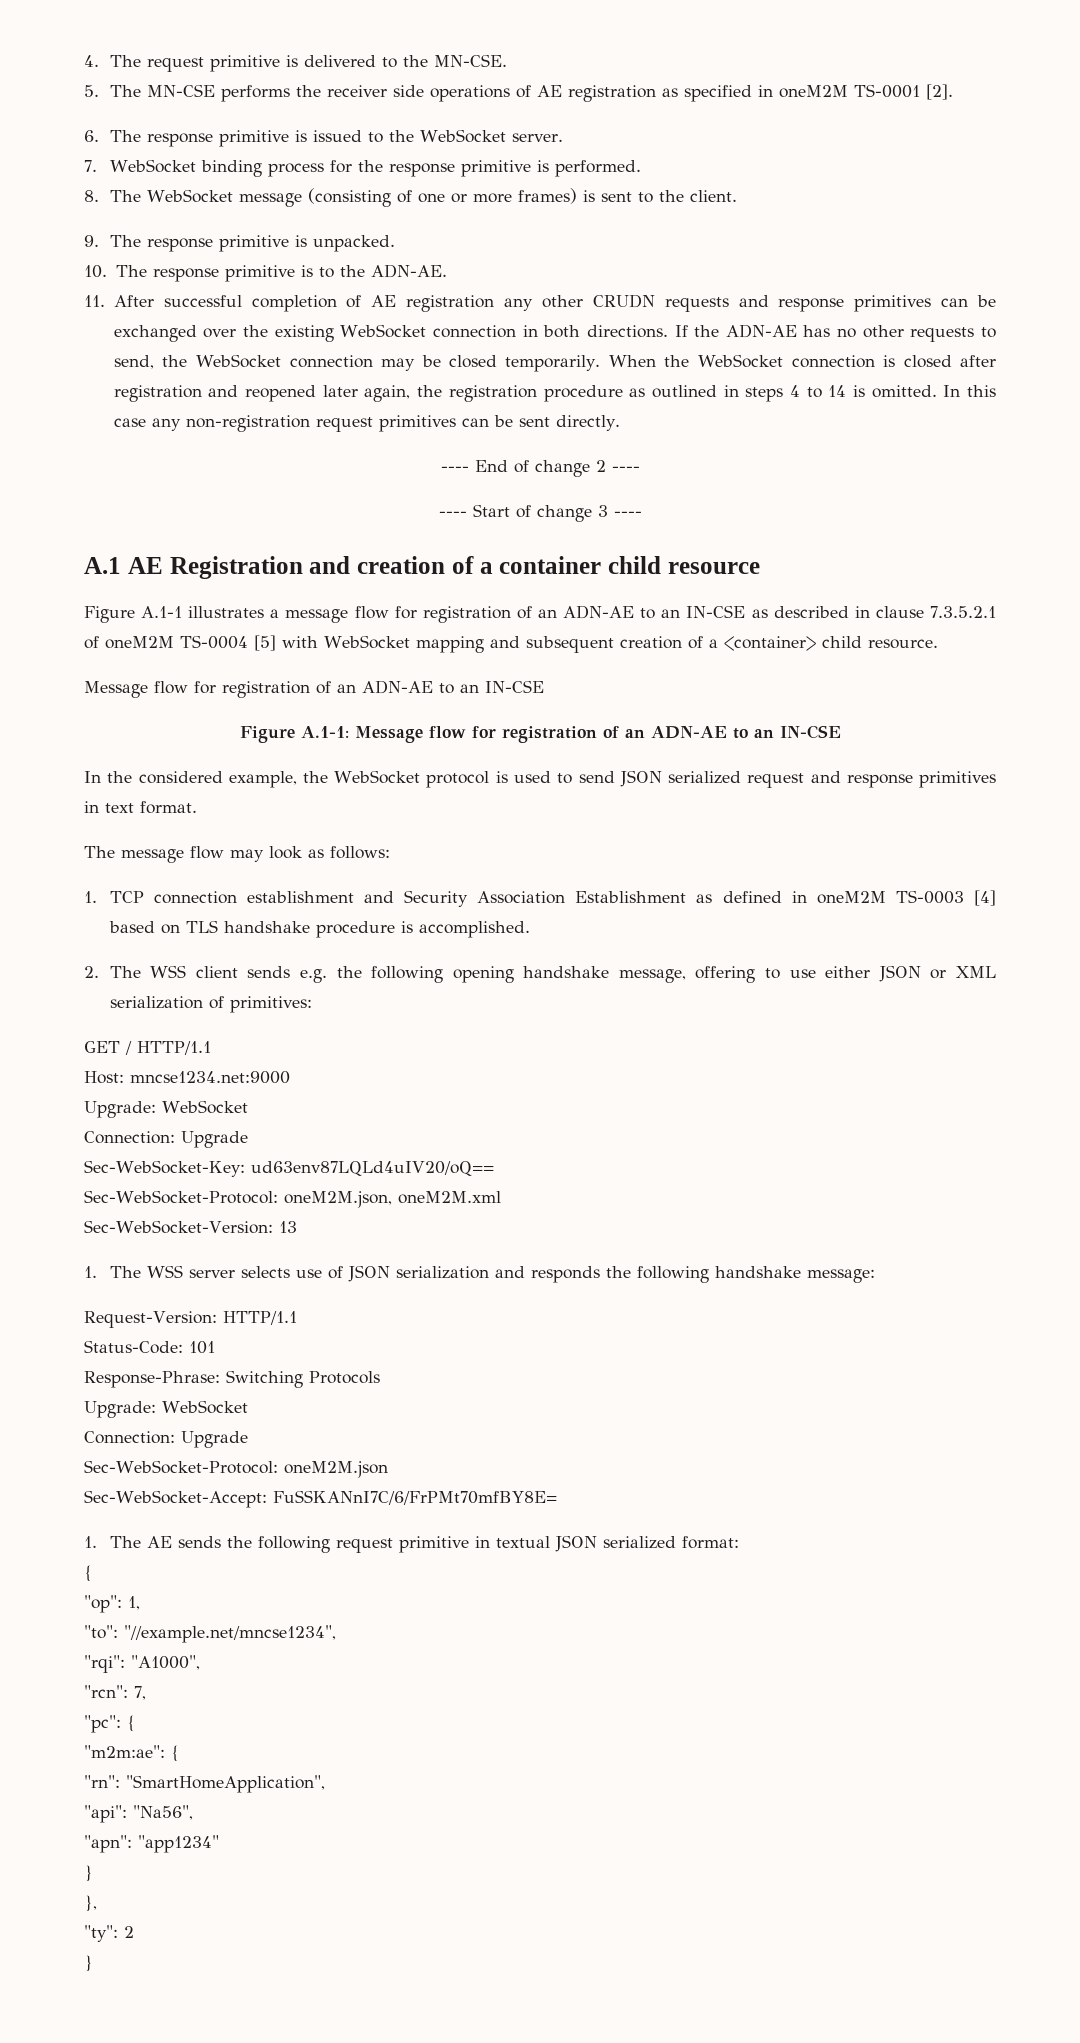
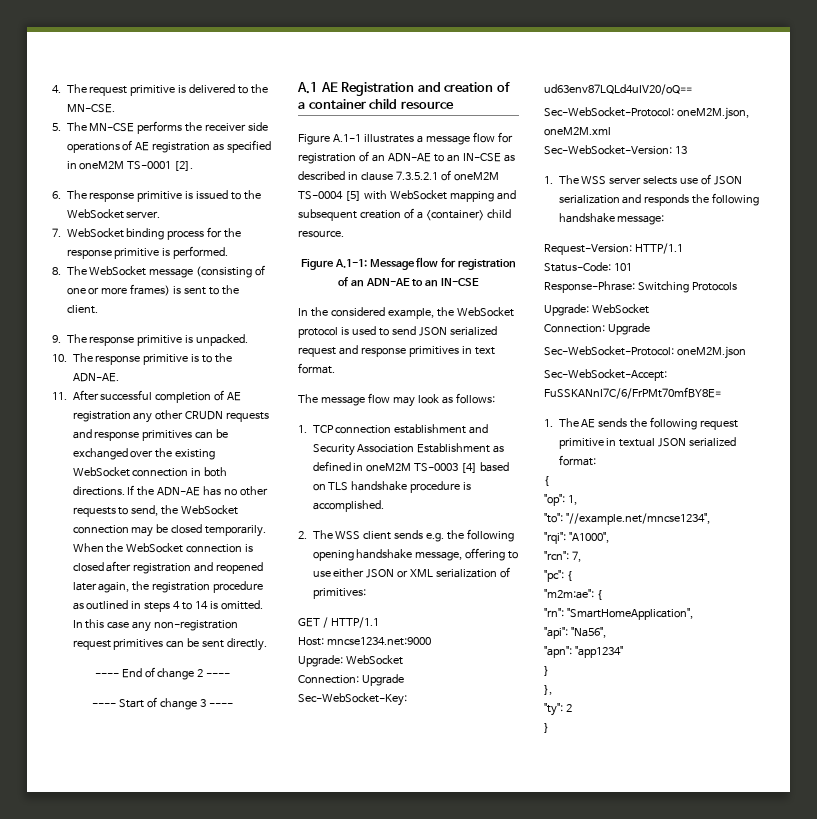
  Figure A.1-1 illustrates a message flow for registration of an ADN-AE to an IN-CSE as described in clause 7.3.5.2.1 of oneM2M TS-0004 [5] with WebSocket mapping and subsequent creation of a <container> child resource.
- Message flow for registration of an ADN-AE to an IN-CSE

